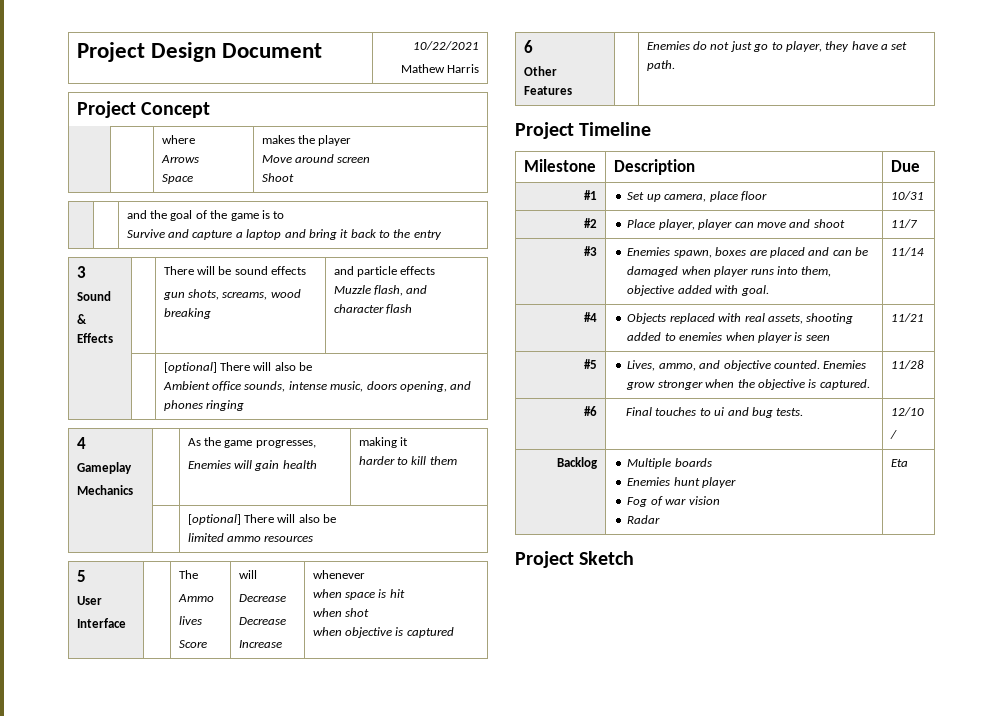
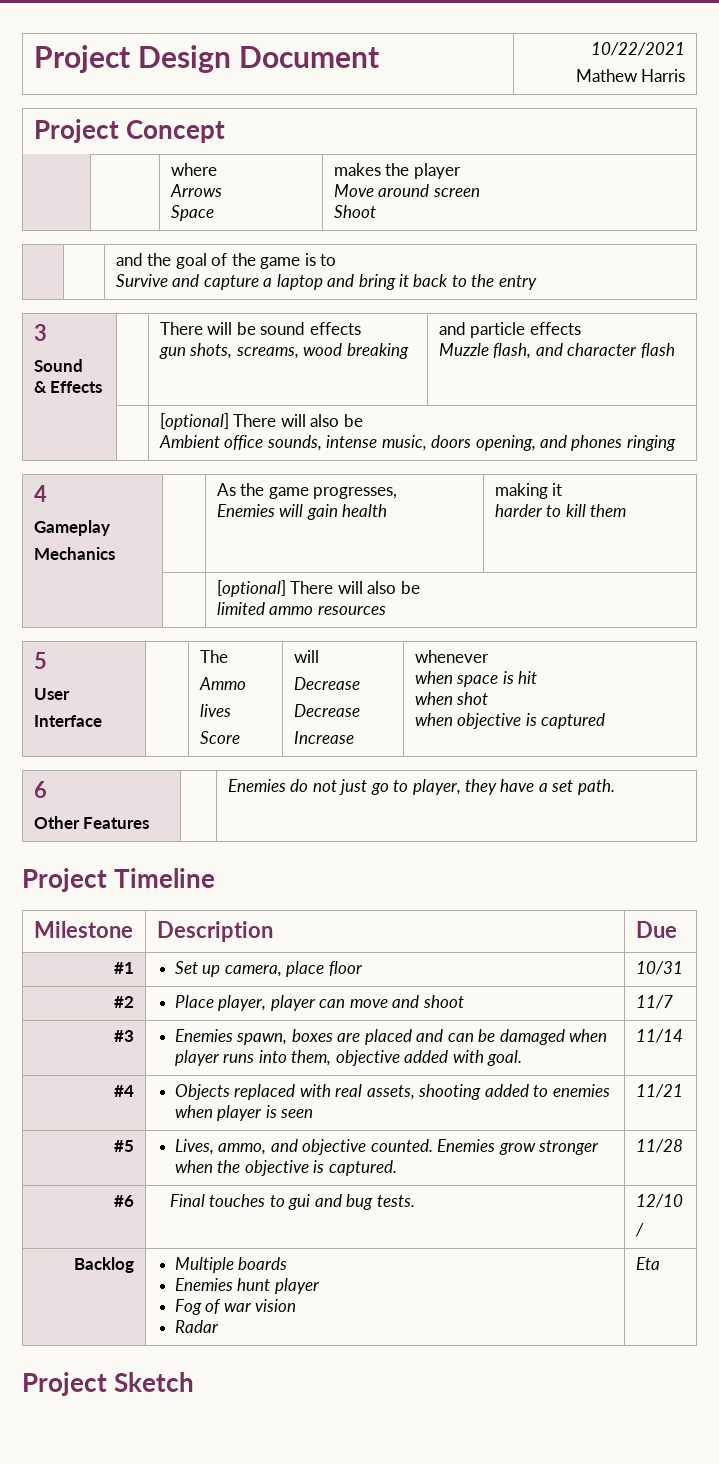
- #6 | Final touches to ui and bug tests. | 12/10
+ #6 | Final touches to gui and bug tests. | 12/10

